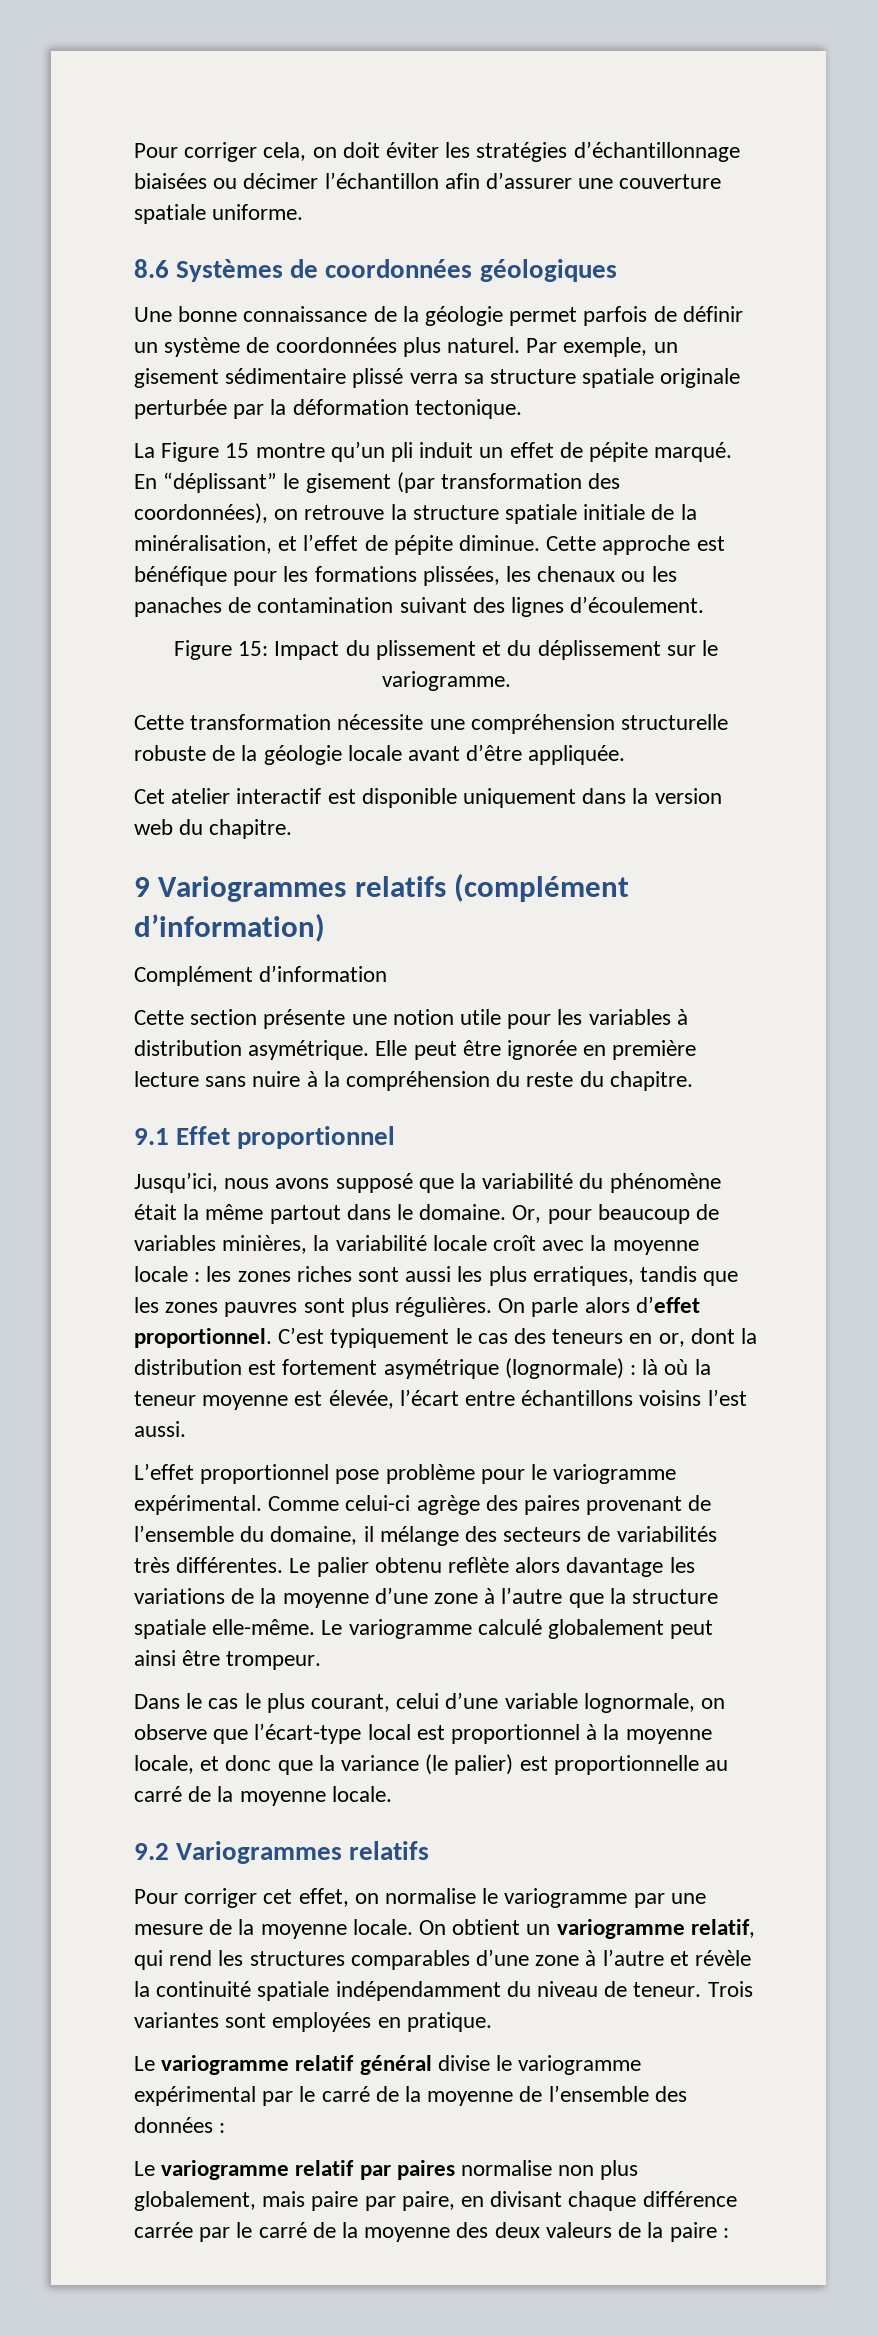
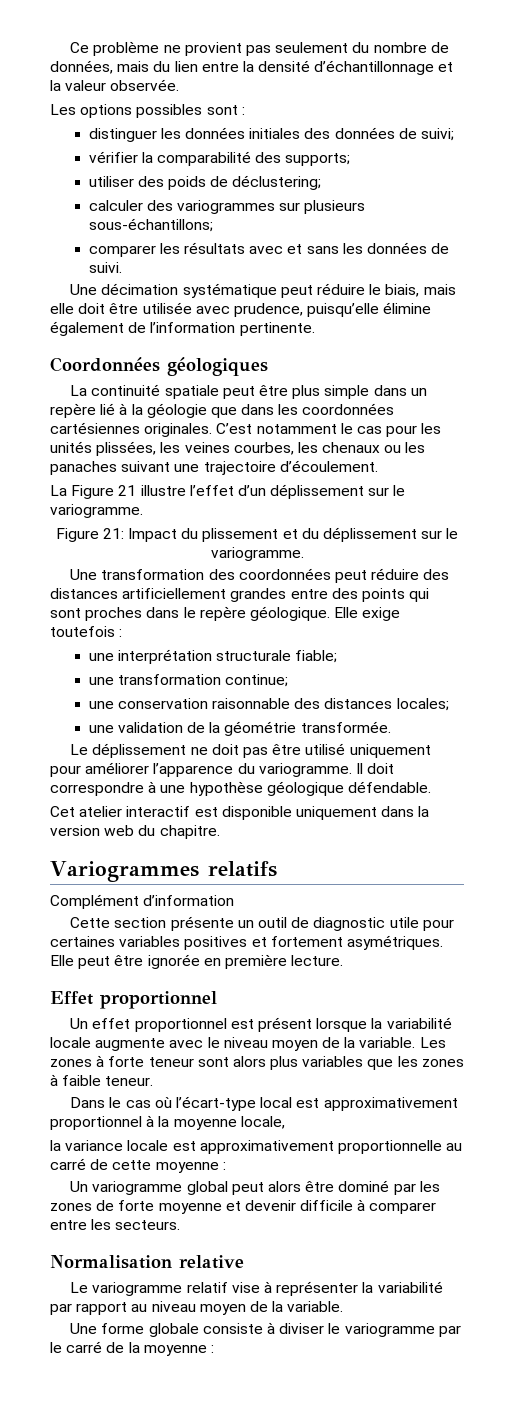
- Pour corriger cela, on doit éviter les stratégies d’échantillonnage biaisées ou décimer l’échantillon afin d’assurer une couverture spatiale uniforme.
- 8.6 Systèmes de coordonnées géologiques
- Une bonne connaissance de la géologie permet parfois de définir un système de coordonnées plus naturel. Par exemple, un gisement sédimentaire plissé verra sa structure spatiale originale perturbée par la déformation tectonique.
- La Figure 15 montre qu’un pli induit un effet de pépite marqué. En “déplissant” le gisement (par transformation des coordonnées), on retrouve la structure spatiale initiale de la minéralisation, et l’effet de pépite diminue. Cette approche est bénéfique pour les formations plissées, les chenaux ou les panaches de contamination suivant des lignes d’écoulement.
- Figure 15: Impact du plissement et du déplissement sur le variogramme.
+ Ce problème ne provient pas seulement du nombre de données, mais du lien entre la densité d’échantillonnage et la valeur observée.
+ Les options possibles sont :
+ distinguer les données initiales des données de suivi;
+ vérifier la comparabilité des supports;
+ utiliser des poids de déclustering;
+ calculer des variogrammes sur plusieurs sous-échantillons;
+ comparer les résultats avec et sans les données de suivi.
+ Une décimation systématique peut réduire le biais, mais elle doit être utilisée avec prudence, puisqu’elle élimine également de l’information pertinente.
+ Coordonnées géologiques
+ La continuité spatiale peut être plus simple dans un repère lié à la géologie que dans les coordonnées cartésiennes originales. C’est notamment le cas pour les unités plissées, les veines courbes, les chenaux ou les panaches suivant une trajectoire d’écoulement.
+ La Figure 21 illustre l’effet d’un déplissement sur le variogramme.
+ Figure 21: Impact du plissement et du déplissement sur le variogramme.
- Cette transformation nécessite une compréhension structurelle robuste de la géologie locale avant d’être appliquée.
+ Une transformation des coordonnées peut réduire des distances artificiellement grandes entre des points qui sont proches dans le repère géologique. Elle exige toutefois :
+ une interprétation structurale fiable;
+ une transformation continue;
+ une conservation raisonnable des distances locales;
+ une validation de la géométrie transformée.
+ Le déplissement ne doit pas être utilisé uniquement pour améliorer l’apparence du variogramme. Il doit correspondre à une hypothèse géologique défendable.
- 9 Variogrammes relatifs (complément d’information)
+ Variogrammes relatifs
- Cette section présente une notion utile pour les variables à distribution asymétrique.
+ Cette section présente un outil de diagnostic utile pour certaines variables positives et fortement asymétriques.
- Elle peut être ignorée en première lecture sans nuire à la compréhension du reste du chapitre.
- 9.1 Effet proportionnel
- Jusqu’ici, nous avons supposé que la variabilité du phénomène était la même partout dans le domaine. Or, pour beaucoup de variables minières, la variabilité locale croît avec la moyenne locale : les zones riches sont aussi les plus erratiques, tandis que les zones pauvres sont plus régulières. On parle alors d’effet proportionnel. C’est typiquement le cas des teneurs en or, dont la distribution est fortement asymétrique (lognormale) : là où la teneur moyenne est élevée, l’écart entre échantillons voisins l’est aussi.
- L’effet proportionnel pose problème pour le variogramme expérimental. Comme celui-ci agrège des paires provenant de l’ensemble du domaine, il mélange des secteurs de variabilités très différentes. Le palier obtenu reflète alors davantage les variations de la moyenne d’une zone à l’autre que la structure spatiale elle-même. Le variogramme calculé globalement peut ainsi être trompeur.
- Dans le cas le plus courant, celui d’une variable lognormale, on observe que l’écart-type local est proportionnel à la moyenne locale, et donc que la variance (le palier) est proportionnelle au carré de la moyenne locale.
- 9.2 Variogrammes relatifs
- Pour corriger cet effet, on normalise le variogramme par une mesure de la moyenne locale. On obtient un variogramme relatif, qui rend les structures comparables d’une zone à l’autre et révèle la continuité spatiale indépendamment du niveau de teneur. Trois variantes sont employées en pratique.
- Le variogramme relatif général divise le variogramme expérimental par le carré de la moyenne de l’ensemble des données :
- Le variogramme relatif par paires normalise non plus globalement, mais paire par paire, en divisant chaque différence carrée par le carré de la moyenne des deux valeurs de la paire :
+ Elle peut être ignorée en première lecture.
+ Effet proportionnel
+ Un effet proportionnel est présent lorsque la variabilité locale augmente avec le niveau moyen de la variable. Les zones à forte teneur sont alors plus variables que les zones à faible teneur.
+ Dans le cas où l’écart-type local est approximativement proportionnel à la moyenne locale,
+ la variance locale est approximativement proportionnelle au carré de cette moyenne :
+ Un variogramme global peut alors être dominé par les zones de forte moyenne et devenir difficile à comparer entre les secteurs.
+ Normalisation relative
+ Le variogramme relatif vise à représenter la variabilité par rapport au niveau moyen de la variable.
+ Une forme globale consiste à diviser le variogramme par le carré de la moyenne :

